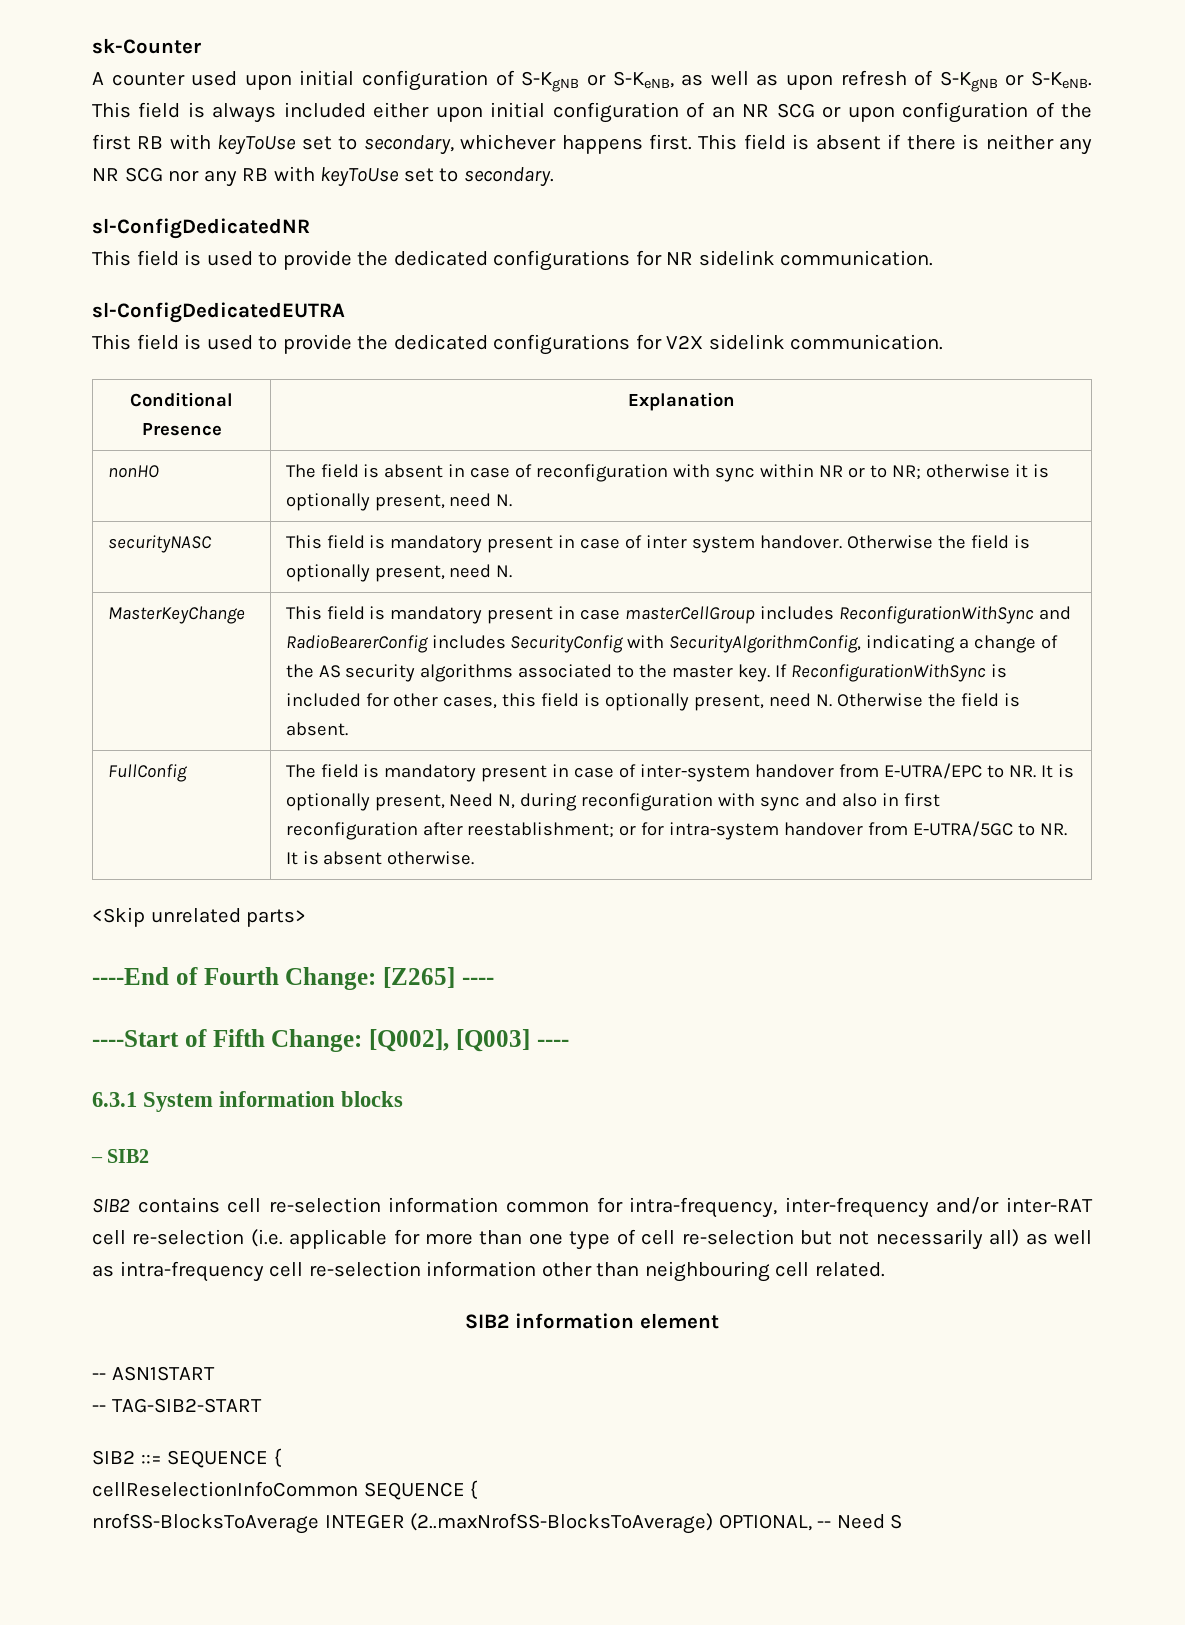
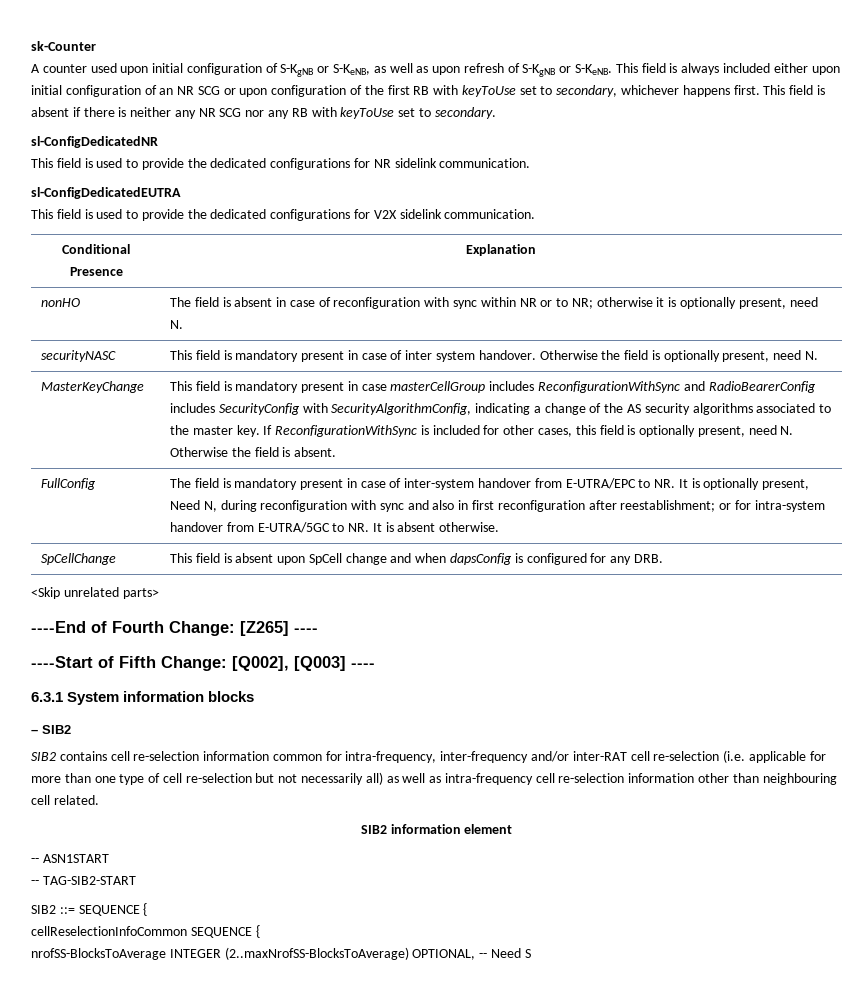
+ SpCellChange | This field is absent upon SpCell change and when dapsConfig is configured for any DRB.

